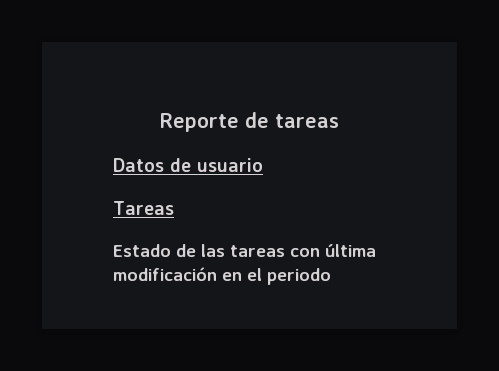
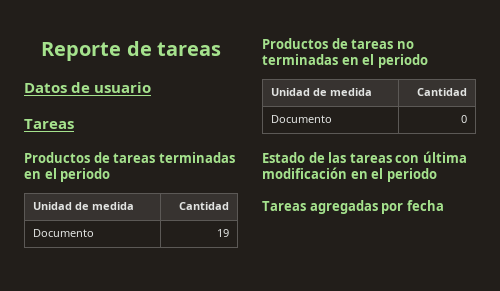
+ Productos de tareas terminadas en el periodo
+ Unidad de medida | Cantidad
+ Documento | 19
+ Productos de tareas no terminadas en el periodo
+ Unidad de medida | Cantidad
+ Documento | 0
+ Tareas agregadas por fecha

